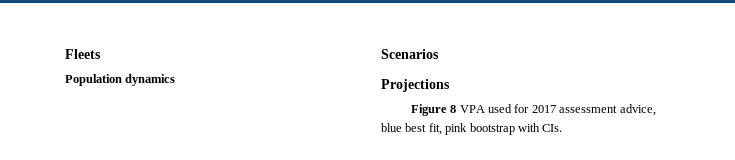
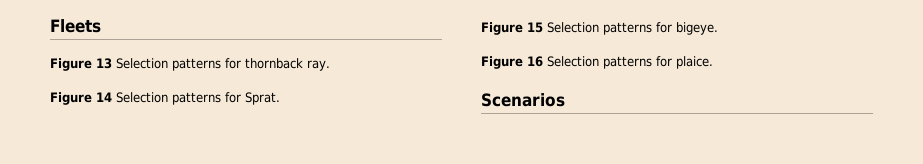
- Population dynamics
+ Figure 13 Selection patterns for thornback ray.
+ Figure 14 Selection patterns for Sprat.
+ Figure 15 Selection patterns for bigeye.
+ Figure 16 Selection patterns for plaice.
  Scenarios
- Projections
- Figure 8 VPA used for 2017 assessment advice, blue best fit, pink bootstrap with CIs.

